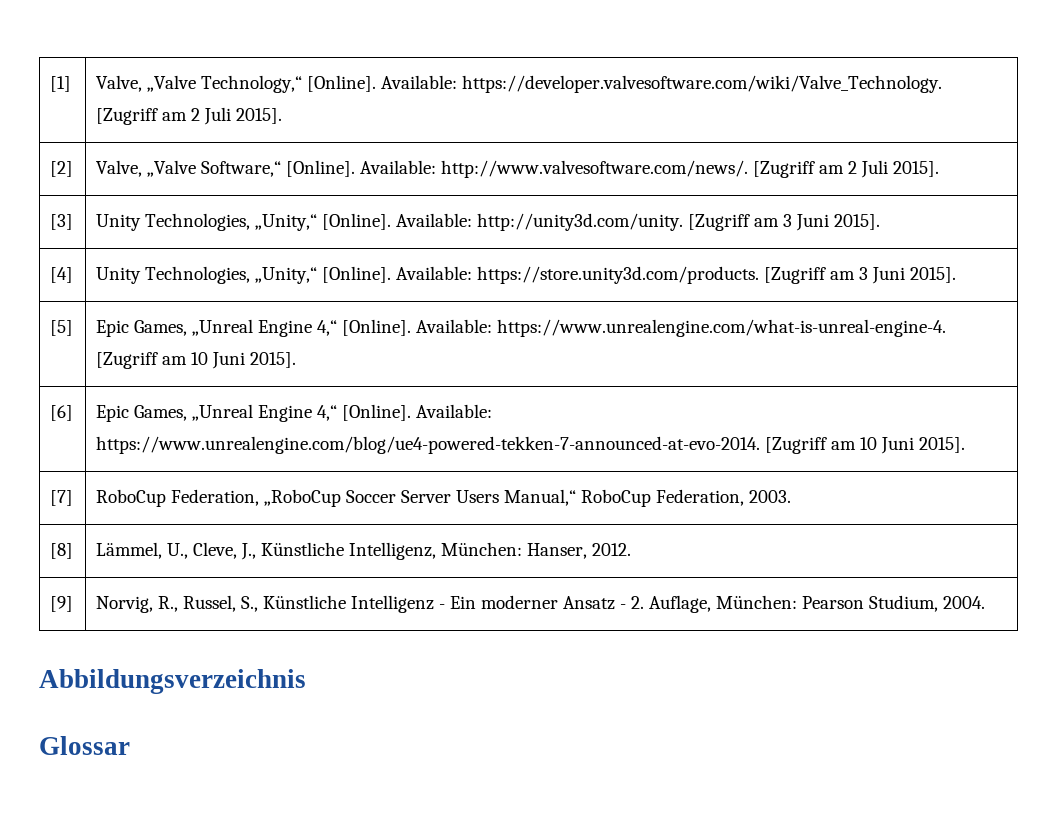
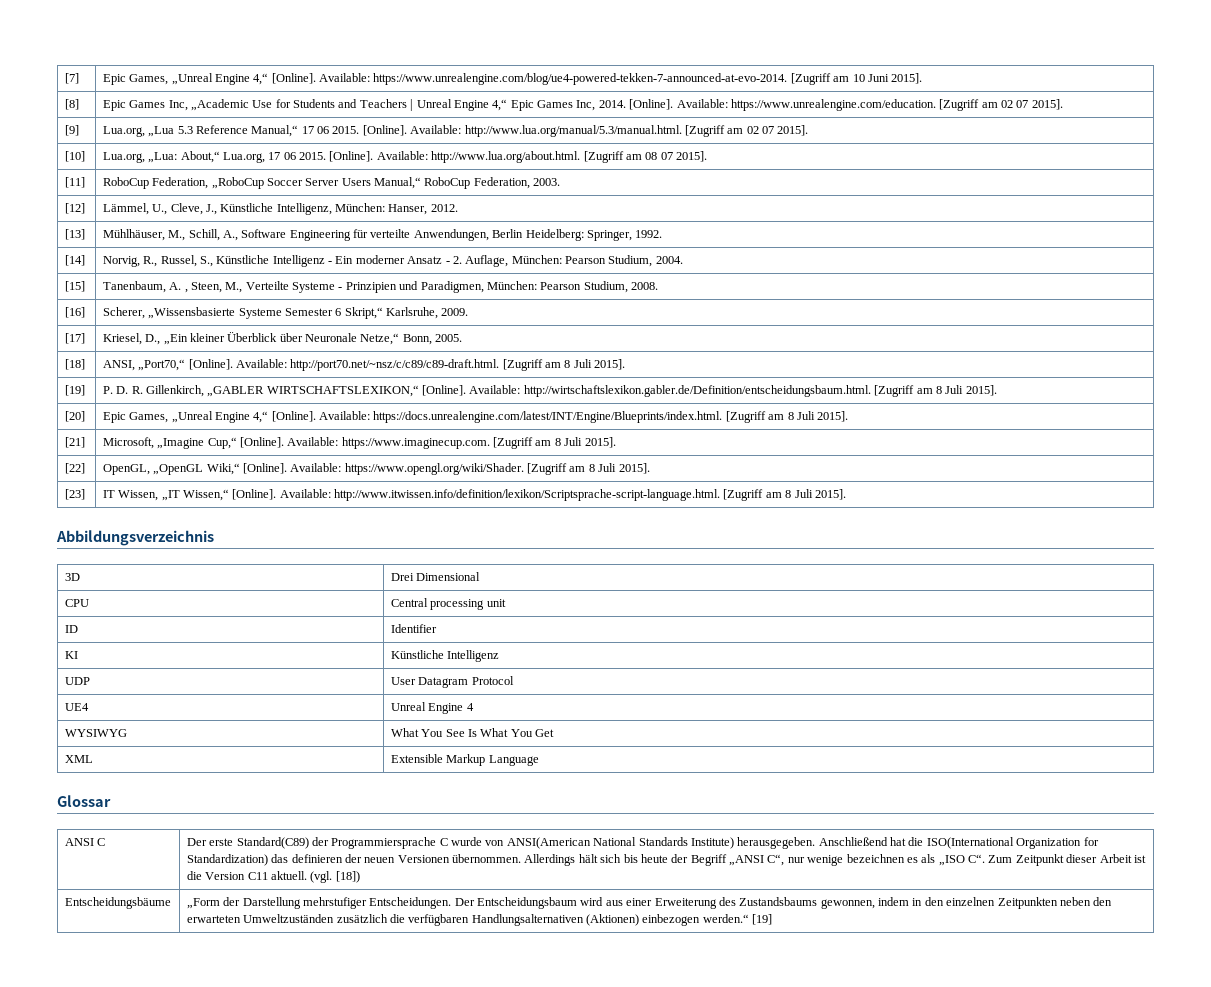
- [1] | Valve, „Valve Technology,“ [Online]. Available: https://developer.valvesoftware.com/wiki/Valve_Technology. [Zugriff am 2 Juli 2015].
- [2] | Valve, „Valve Software,“ [Online]. Available: http://www.valvesoftware.com/news/. [Zugriff am 2 Juli 2015].
- [3] | Unity Technologies, „Unity,“ [Online]. Available: http://unity3d.com/unity. [Zugriff am 3 Juni 2015].
- [4] | Unity Technologies, „Unity,“ [Online]. Available: https://store.unity3d.com/products. [Zugriff am 3 Juni 2015].
- [5] | Epic Games, „Unreal Engine 4,“ [Online]. Available: https://www.unrealengine.com/what-is-unreal-engine-4. [Zugriff am 10 Juni 2015].
- [6] | Epic Games, „Unreal Engine 4,“ [Online]. Available: https://www.unrealengine.com/blog/ue4-powered-tekken-7-announced-at-evo-2014. [Zugriff am 10 Juni 2015].
+ [7] | Epic Games, „Unreal Engine 4,“ [Online]. Available: https://www.unrealengine.com/blog/ue4-powered-tekken-7-announced-at-evo-2014. [Zugriff am 10 Juni 2015].
- [7] | RoboCup Federation, „RoboCup Soccer Server Users Manual,“ RoboCup Federation, 2003.
+ [8] | Epic Games Inc, „Academic Use for Students and Teachers | Unreal Engine 4,“ Epic Games Inc, 2014. [Online]. Available: https://www.unrealengine.com/education. [Zugriff am 02 07 2015].
+ [9] | Lua.org, „Lua 5.3 Reference Manual,“ 17 06 2015. [Online]. Available: http://www.lua.org/manual/5.3/manual.html. [Zugriff am 02 07 2015].
+ [10] | Lua.org, „Lua: About,“ Lua.org, 17 06 2015. [Online]. Available: http://www.lua.org/about.html. [Zugriff am 08 07 2015].
+ [11] | RoboCup Federation, „RoboCup Soccer Server Users Manual,“ RoboCup Federation, 2003.
- [8] | Lämmel, U., Cleve, J., Künstliche Intelligenz, München: Hanser, 2012.
+ [12] | Lämmel, U., Cleve, J., Künstliche Intelligenz, München: Hanser, 2012.
- [9] | Norvig, R., Russel, S., Künstliche Intelligenz - Ein moderner Ansatz - 2. Auflage, München: Pearson Studium, 2004.
+ [13] | Mühlhäuser, M., Schill, A., Software Engineering für verteilte Anwendungen, Berlin Heidelberg: Springer, 1992.
+ [14] | Norvig, R., Russel, S., Künstliche Intelligenz - Ein moderner Ansatz - 2. Auflage, München: Pearson Studium, 2004.
+ [15] | Tanenbaum, A. , Steen, M., Verteilte Systeme - Prinzipien und Paradigmen, München: Pearson Studium, 2008.
+ [16] | Scherer, „Wissensbasierte Systeme Semester 6 Skript,“ Karlsruhe, 2009.
+ [17] | Kriesel, D., „Ein kleiner Überblick über Neuronale Netze,“ Bonn, 2005.
+ [18] | ANSI, „Port70,“ [Online]. Available: http://port70.net/~nsz/c/c89/c89-draft.html. [Zugriff am 8 Juli 2015].
+ [19] | P. D. R. Gillenkirch, „GABLER WIRTSCHAFTSLEXIKON,“ [Online]. Available: http://wirtschaftslexikon.gabler.de/Definition/entscheidungsbaum.html. [Zugriff am 8 Juli 2015].
+ [20] | Epic Games, „Unreal Engine 4,“ [Online]. Available: https://docs.unrealengine.com/latest/INT/Engine/Blueprints/index.html. [Zugriff am 8 Juli 2015].
+ [21] | Microsoft, „Imagine Cup,“ [Online]. Available: https://www.imaginecup.com. [Zugriff am 8 Juli 2015].
+ [22] | OpenGL, „OpenGL Wiki,“ [Online]. Available: https://www.opengl.org/wiki/Shader. [Zugriff am 8 Juli 2015].
+ [23] | IT Wissen, „IT Wissen,“ [Online]. Available: http://www.itwissen.info/definition/lexikon/Scriptsprache-script-language.html. [Zugriff am 8 Juli 2015].
  Abbildungsverzeichnis
+ 3D | Drei Dimensional
+ CPU | Central processing unit
+ ID | Identifier
+ KI | Künstliche Intelligenz
+ UDP | User Datagram Protocol
+ UE4 | Unreal Engine 4
+ WYSIWYG | What You See Is What You Get
+ XML | Extensible Markup Language
  Glossar
+ ANSI C | Der erste Standard(C89) der Programmiersprache C wurde von ANSI(American National Standards Institute) herausgegeben. Anschließend hat die ISO(International Organization for Standardization) das definieren der neuen Versionen übernommen. Allerdings hält sich bis heute der Begriff „ANSI C“, nur wenige bezeichnen es als „ISO C“. Zum Zeitpunkt dieser Arbeit ist die Version C11 aktuell. (vgl. [18])
+ Entscheidungsbäume | „Form der Darstellung mehrstufiger Entscheidungen. Der Entscheidungsbaum wird aus einer Erweiterung des Zustandsbaums gewonnen, indem in den einzelnen Zeitpunkten neben den erwarteten Umweltzuständen zusätzlich die verfügbaren Handlungsalternativen (Aktionen) einbezogen werden.“ [19]

